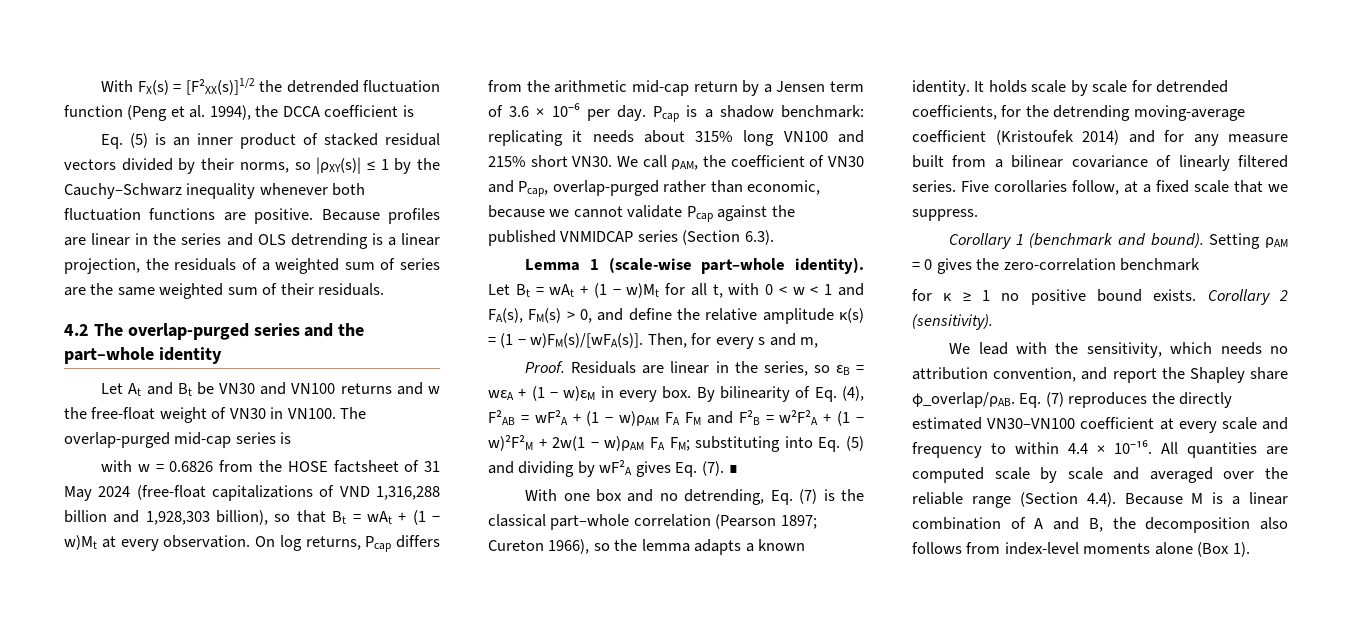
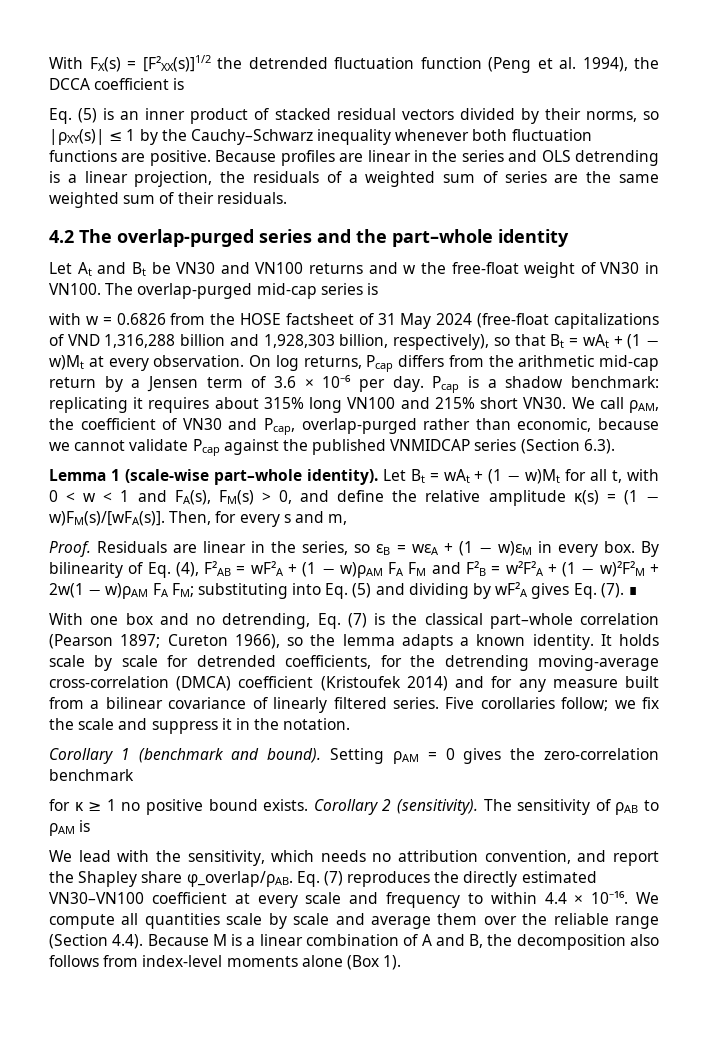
- with w = 0.6826 from the HOSE factsheet of 31 May 2024 (free-float capitalizations of VND 1,316,288 billion and 1,928,303 billion), so that Bt = wAt + (1 − w)Mt at every observation.
+ with w = 0.6826 from the HOSE factsheet of 31 May 2024 (free-float capitalizations of VND 1,316,288 billion and 1,928,303 billion, respectively), so that Bt = wAt + (1 − w)Mt at every observation.
- Pcap is a shadow benchmark: replicating it needs about 315% long VN100 and 215% short VN30.
+ Pcap is a shadow benchmark: replicating it requires about 315% long VN100 and 215% short VN30.
- It holds scale by scale for detrended coefficients, for the detrending moving-average coefficient (Kristoufek 2014) and for any measure built from a bilinear covariance of linearly filtered series.
+ It holds scale by scale for detrended coefficients, for the detrending moving-average cross-correlation (DMCA) coefficient (Kristoufek 2014) and for any measure built from a bilinear covariance of linearly filtered series.
- Five corollaries follow, at a fixed scale that we suppress.
+ Five corollaries follow; we fix the scale and suppress it in the notation.
+ The sensitivity of ρAB to ρAM is
- All quantities are computed scale by scale and averaged over the reliable range (Section 4.4). Because M is a linear combination of A and B, the decomposition also follows from index-level moments alone (Box 1).
+ We compute all quantities scale by scale and average them over the reliable range (Section 4.4). Because M is a linear combination of A and B, the decomposition also follows from index-level moments alone (Box 1).

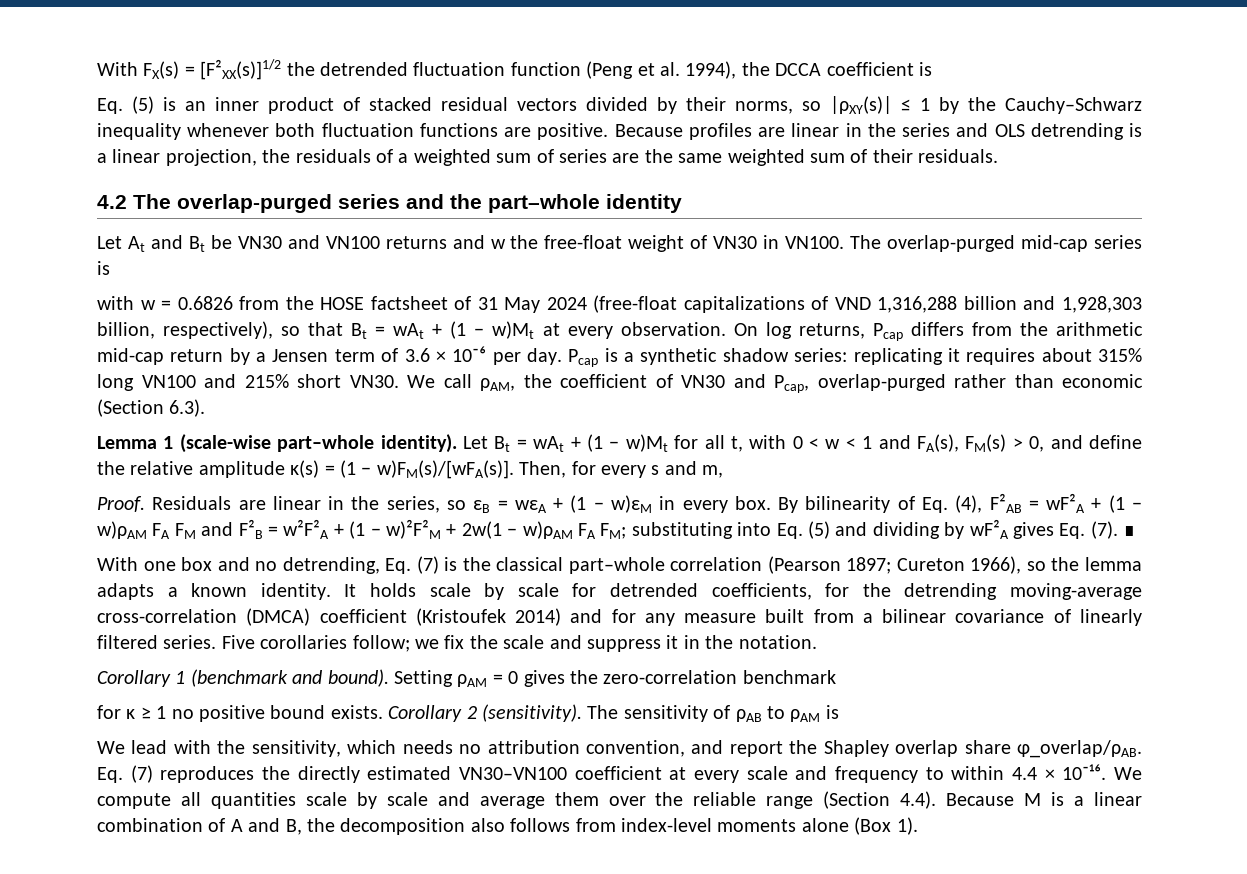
- Pcap is a shadow benchmark: replicating it requires about 315% long VN100 and 215% short VN30.
+ Pcap is a synthetic shadow series: replicating it requires about 315% long VN100 and 215% short VN30.
- We call ρAM, the coefficient of VN30 and Pcap, overlap-purged rather than economic, because we cannot validate Pcap against the published VNMIDCAP series (Section 6.3).
+ We call ρAM, the coefficient of VN30 and Pcap, overlap-purged rather than economic (Section 6.3).
- We lead with the sensitivity, which needs no attribution convention, and report the Shapley share φ_overlap/ρAB.
+ We lead with the sensitivity, which needs no attribution convention, and report the Shapley overlap share φ_overlap/ρAB.

